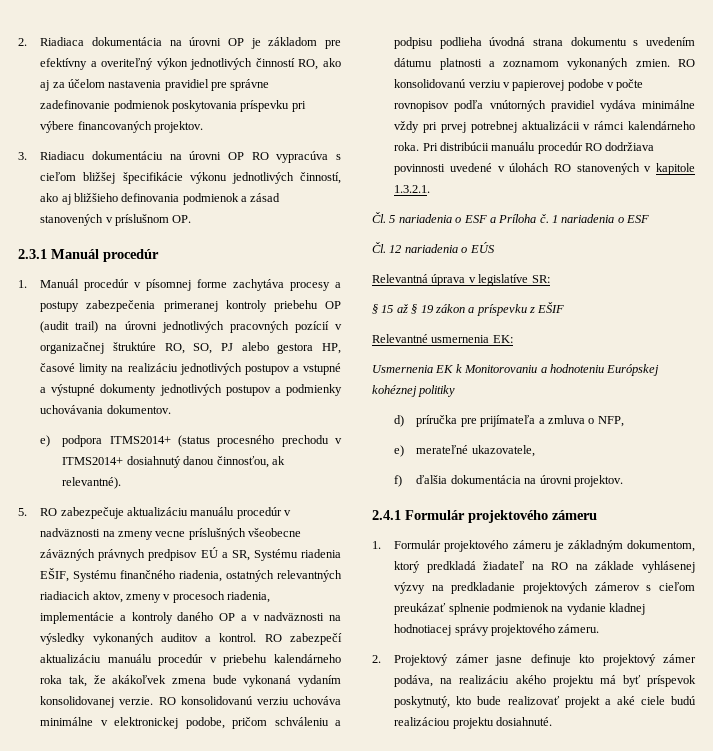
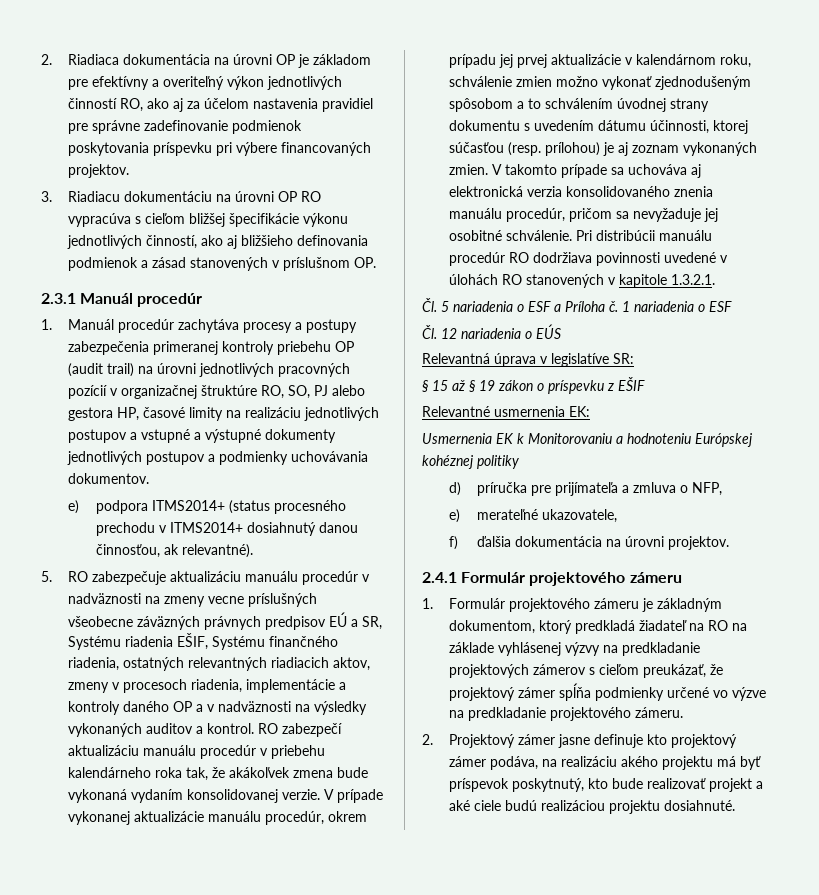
- 1. Manuál procedúr v písomnej forme zachytáva procesy a postupy zabezpečenia primeranej kontroly priebehu OP (audit trail) na úrovni jednotlivých pracovných pozícií v organizačnej štruktúre RO, SO, PJ alebo gestora HP, časové limity na realizáciu jednotlivých postupov a vstupné a výstupné dokumenty jednotlivých postupov a podmienky uchovávania dokumentov.
+ 1. Manuál procedúr zachytáva procesy a postupy zabezpečenia primeranej kontroly priebehu OP (audit trail) na úrovni jednotlivých pracovných pozícií v organizačnej štruktúre RO, SO, PJ alebo gestora HP, časové limity na realizáciu jednotlivých postupov a vstupné a výstupné dokumenty jednotlivých postupov a podmienky uchovávania dokumentov.
- RO konsolidovanú verziu uchováva minimálne v elektronickej podobe, pričom schváleniu a podpisu podlieha úvodná strana dokumentu s uvedením dátumu platnosti a zoznamom vykonaných zmien. RO konsolidovanú verziu v papierovej podobe v počte rovnopisov podľa vnútorných pravidiel vydáva minimálne vždy pri prvej potrebnej aktualizácii v rámci kalendárneho roka.
+ V prípade vykonanej aktualizácie manuálu procedúr, okrem prípadu jej prvej aktualizácie v kalendárnom roku, schválenie zmien možno vykonať zjednodušeným spôsobom a to schválením úvodnej strany dokumentu s uvedením dátumu účinnosti, ktorej súčasťou (resp. prílohou) je aj zoznam vykonaných zmien. V takomto prípade sa uchováva aj elektronická verzia konsolidovaného znenia manuálu procedúr, pričom sa nevyžaduje jej osobitné schválenie.
- § 15 až § 19 zákon a príspevku z EŠIF
+ § 15 až § 19 zákon o príspevku z EŠIF
- 1. Formulár projektového zámeru je základným dokumentom, ktorý predkladá žiadateľ na RO na základe vyhlásenej výzvy na predkladanie projektových zámerov s cieľom preukázať splnenie podmienok na vydanie kladnej hodnotiacej správy projektového zámeru.
+ 1. Formulár projektového zámeru je základným dokumentom, ktorý predkladá žiadateľ na RO na základe vyhlásenej výzvy na predkladanie projektových zámerov s cieľom preukázať, že projektový zámer spĺňa podmienky určené vo výzve na predkladanie projektového zámeru.

